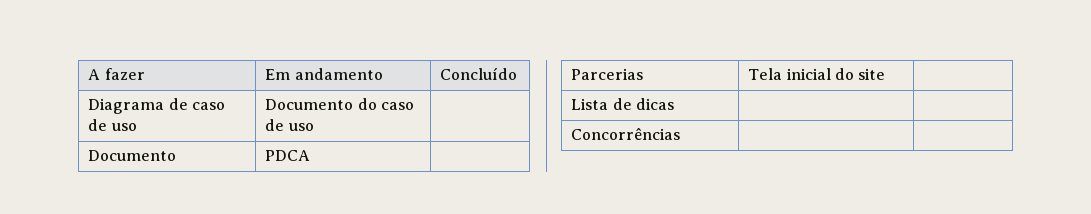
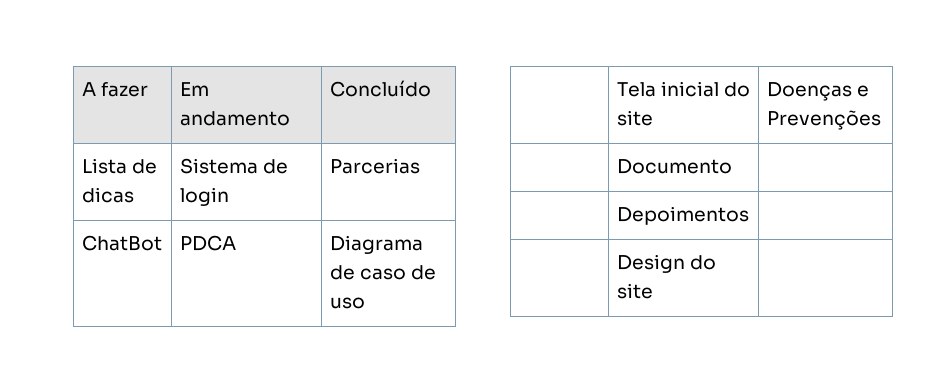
- Diagrama de caso de uso | Documento do caso de uso |
- Documento | PDCA |
- Parcerias | Tela inicial do site |
- Lista de dicas | |
- Concorrências | |
+ Lista de dicas | Sistema de login | Parcerias
+ ChatBot | PDCA | Diagrama de caso de uso
+ | Tela inicial do site | Doenças e Prevenções
+ | Documento |
+ | Depoimentos |
+ | Design do site |

